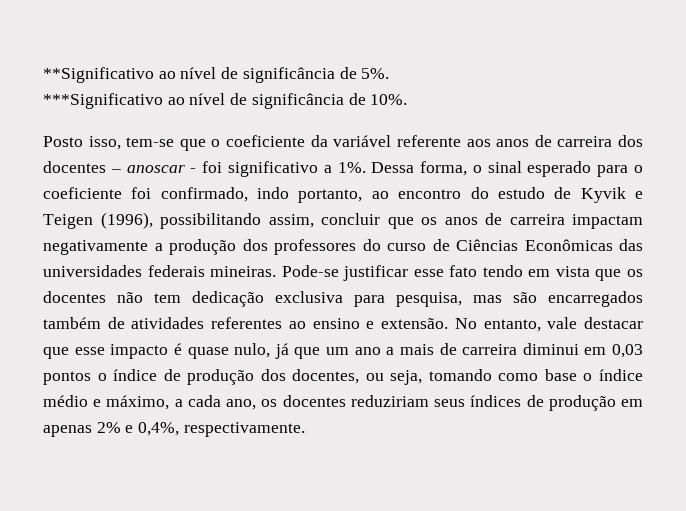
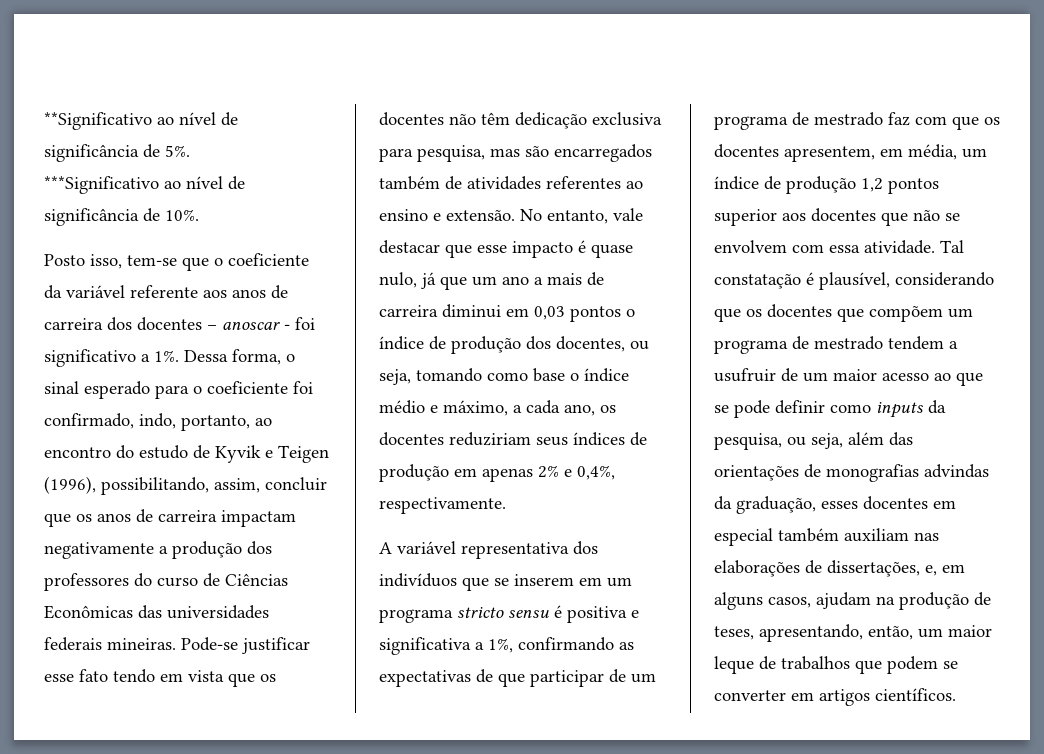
- Dessa forma, o sinal esperado para o coeficiente foi confirmado, indo portanto, ao encontro do estudo de Kyvik e Teigen (1996), possibilitando assim, concluir que os anos de carreira impactam negativamente a produção dos professores do curso de Ciências Econômicas das universidades federais mineiras.
+ Dessa forma, o sinal esperado para o coeficiente foi confirmado, indo, portanto, ao encontro do estudo de Kyvik e Teigen (1996), possibilitando, assim, concluir que os anos de carreira impactam negativamente a produção dos professores do curso de Ciências Econômicas das universidades federais mineiras.
- Pode-se justificar esse fato tendo em vista que os docentes não tem dedicação exclusiva para pesquisa, mas são encarregados também de atividades referentes ao ensino e extensão.
+ Pode-se justificar esse fato tendo em vista que os docentes não têm dedicação exclusiva para pesquisa, mas são encarregados também de atividades referentes ao ensino e extensão.
+ A variável representativa dos indivíduos que se inserem em um programa stricto sensu é positiva e significativa a 1%, confirmando as expectativas de que participar de um programa de mestrado faz com que os docentes apresentem, em média, um índice de produção 1,2 pontos superior aos docentes que não se envolvem com essa atividade. Tal constatação é plausível, considerando que os docentes que compõem um programa de mestrado tendem a usufruir de um maior acesso ao que se pode definir como inputs da pesquisa, ou seja, além das orientações de monografias advindas da graduação, esses docentes em especial também auxiliam nas elaborações de dissertações, e, em alguns casos, ajudam na produção de teses, apresentando, então, um maior leque de trabalhos que podem se converter em artigos científicos.

